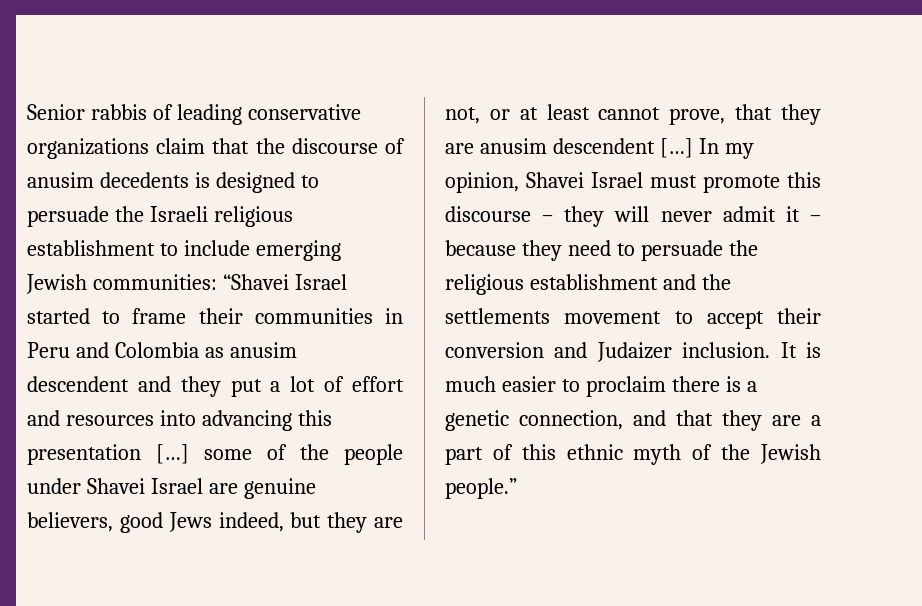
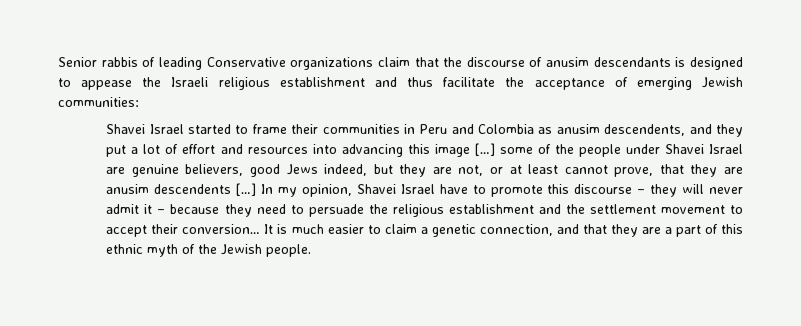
- Senior rabbis of leading conservative organizations claim that the discourse of anusim decedents is designed to persuade the Israeli religious establishment to include emerging Jewish communities: “Shavei Israel started to frame their communities in Peru and Colombia as anusim descendent and they put a lot of effort and resources into advancing this presentation […] some of the people under Shavei Israel are genuine believers, good Jews indeed, but they are not, or at least cannot prove, that they are anusim descendent […]
+ Senior rabbis of leading Conservative organizations claim that the discourse of anusim descendants is designed to appease the Israeli religious establishment and thus facilitate the acceptance of emerging Jewish communities:
+ Shavei Israel started to frame their communities in Peru and Colombia as anusim descendents, and they put a lot of effort and resources into advancing this image […] some of the people under Shavei Israel are genuine believers, good Jews indeed, but they are not, or at least cannot prove, that they are anusim descendents […]
- In my opinion, Shavei Israel must promote this discourse – they will never admit it – because they need to persuade the religious establishment and the settlements movement to accept their conversion and Judaizer inclusion.
+ In my opinion, Shavei Israel have to promote this discourse – they will never admit it – because they need to persuade the religious establishment and the settlement movement to accept their conversion…
- It is much easier to proclaim there is a genetic connection, and that they are a part of this ethnic myth of the Jewish people.”
+ It is much easier to claim a genetic connection, and that they are a part of this ethnic myth of the Jewish people.

